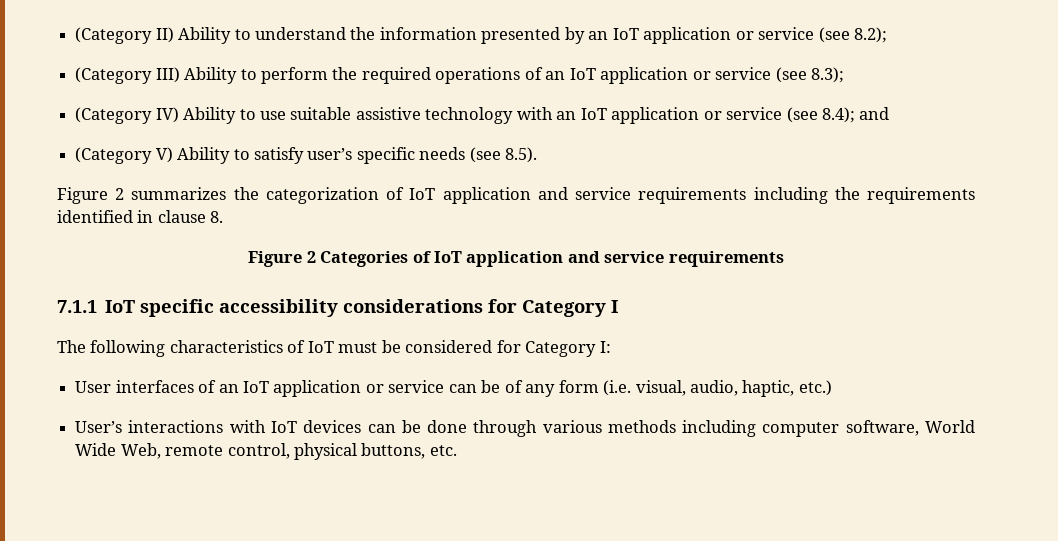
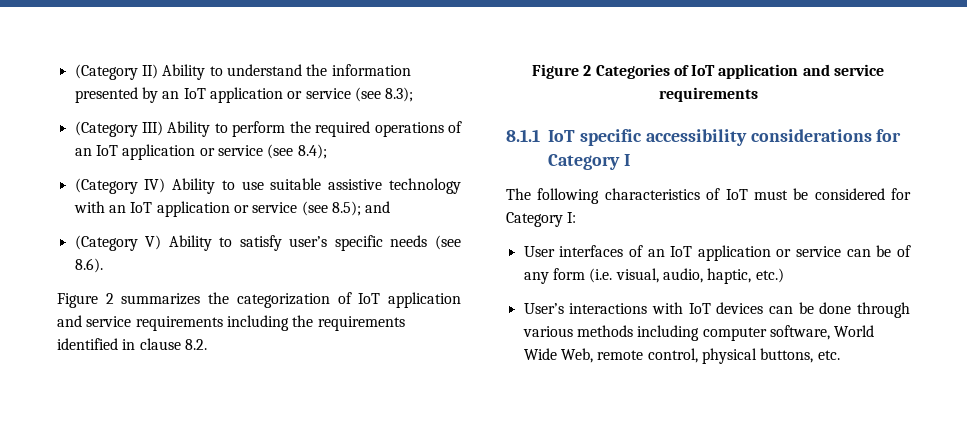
- (Category II) Ability to understand the information presented by an IoT application or service (see 8.2);
+ (Category II) Ability to understand the information presented by an IoT application or service (see 8.3);
- (Category III) Ability to perform the required operations of an IoT application or service (see 8.3);
+ (Category III) Ability to perform the required operations of an IoT application or service (see 8.4);
- (Category IV) Ability to use suitable assistive technology with an IoT application or service (see 8.4); and
+ (Category IV) Ability to use suitable assistive technology with an IoT application or service (see 8.5); and
- (Category V) Ability to satisfy user’s specific needs (see 8.5).
+ (Category V) Ability to satisfy user’s specific needs (see 8.6).
- Figure 2 summarizes the categorization of IoT application and service requirements including the requirements identified in clause 8.
+ Figure 2 summarizes the categorization of IoT application and service requirements including the requirements identified in clause 8.2.
- 7.1.1 IoT specific accessibility considerations for Category I
+ 8.1.1 IoT specific accessibility considerations for Category I

